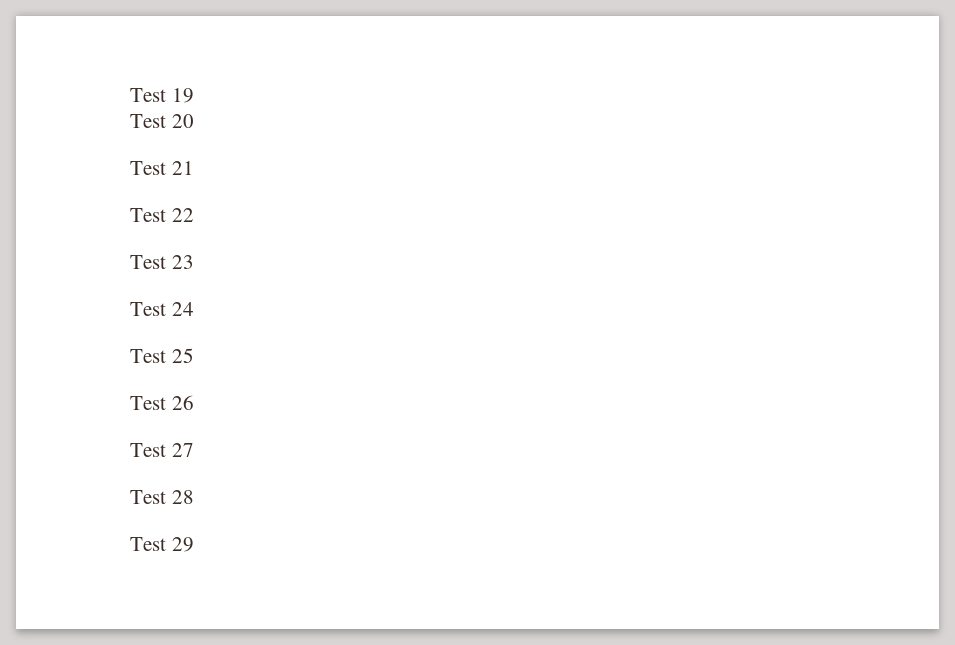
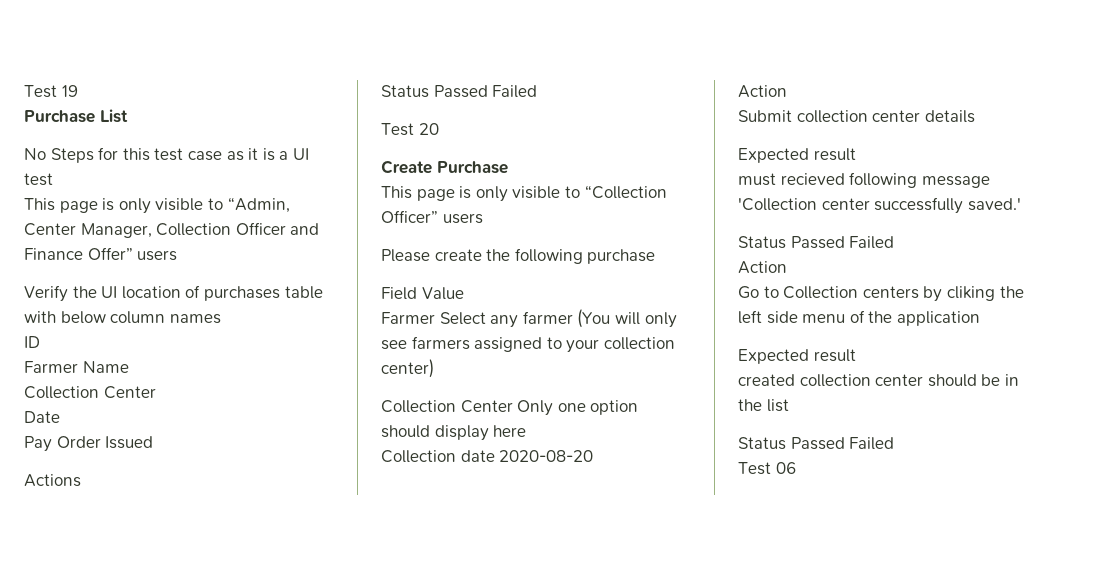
+ Purchase List
+ No Steps for this test case as it is a UI test
+ This page is only visible to “Admin, Center Manager, Collection Officer and Finance Offer” users
+ Verify the UI location of purchases table with below column names
+ ID
+ Farmer Name
+ Collection Center
+ Date
+ Pay Order Issued
+ Actions
+ Status Passed Failed
  Test 20
- Test 21
- Test 22
- Test 23
- Test 24
- Test 25
- Test 26
- Test 27
- Test 28
- Test 29
+ Create Purchase
+ This page is only visible to “Collection Officer” users
+ Please create the following purchase
+ Field Value
+ Farmer Select any farmer (You will only see farmers assigned to your collection center)
+ Collection Center Only one option should display here
+ Collection date 2020-08-20
+ Action
+ Submit collection center details
+ Expected result
+ must recieved following message 'Collection center successfully saved.'
+ Status Passed Failed
+ Action
+ Go to Collection centers by cliking the left side menu of the application
+ Expected result
+ created collection center should be in the list
+ Status Passed Failed
+ Test 06

